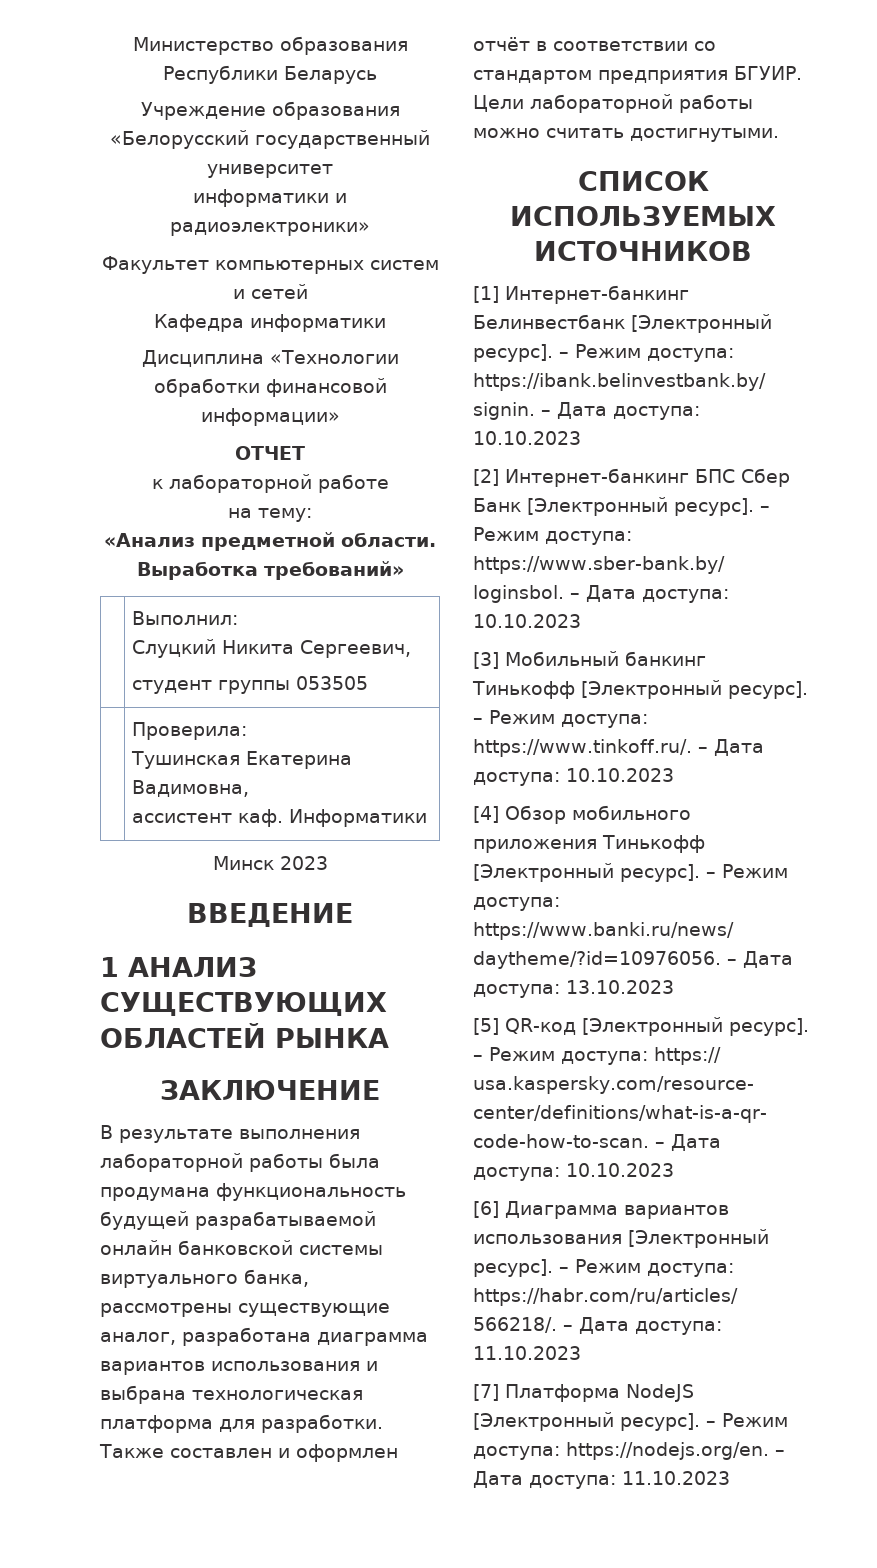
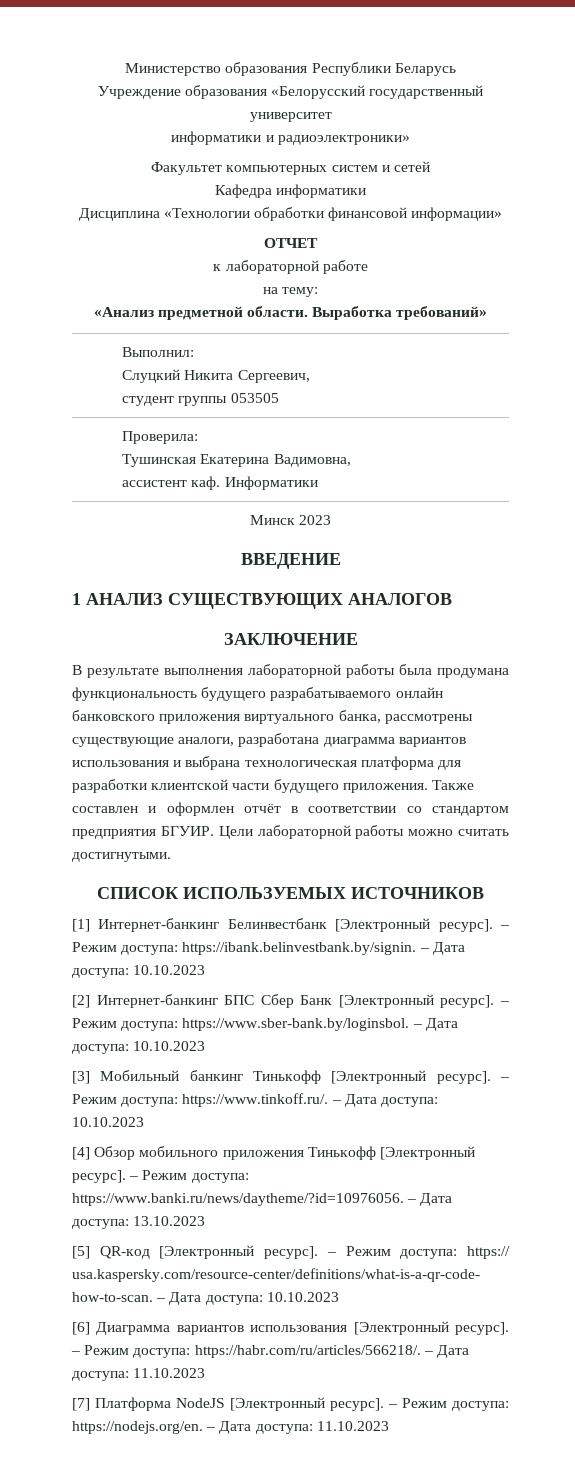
- 1 АНАЛИЗ СУЩЕСТВУЮЩИХ ОБЛАСТЕЙ РЫНКА
+ 1 АНАЛИЗ СУЩЕСТВУЮЩИХ АНАЛОГОВ
- В результате выполнения лабораторной работы была продумана функциональность будущей разрабатываемой онлайн банковской системы виртуального банка, рассмотрены существующие аналог, разработана диаграмма вариантов использования и выбрана технологическая платформа для разработки.
+ В результате выполнения лабораторной работы была продумана функциональность будущего разрабатываемого онлайн банковского приложения виртуального банка, рассмотрены существующие аналоги, разработана диаграмма вариантов использования и выбрана технологическая платформа для разработки клиентской части будущего приложения.

